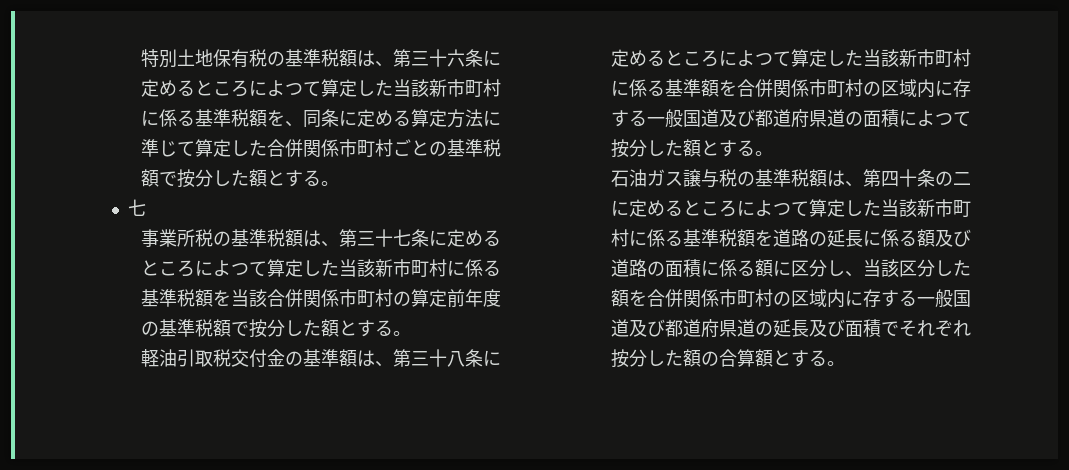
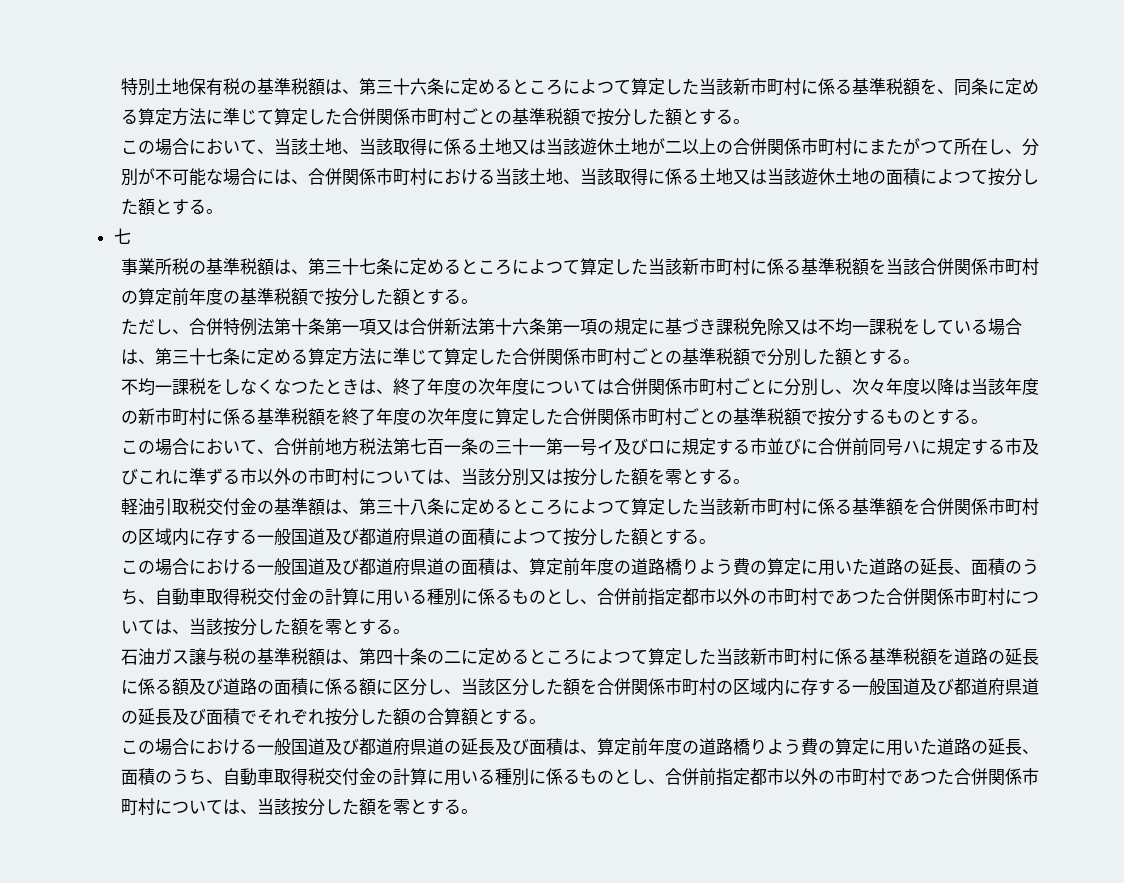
+ この場合において、当該土地、当該取得に係る土地又は当該遊休土地が二以上の合併関係市町村にまたがつて所在し、分別が不可能な場合には、合併関係市町村における当該土地、当該取得に係る土地又は当該遊休土地の面積によつて按分した額とする。
+ ただし、合併特例法第十条第一項又は合併新法第十六条第一項の規定に基づき課税免除又は不均一課税をしている場合は、第三十七条に定める算定方法に準じて算定した合併関係市町村ごとの基準税額で分別した額とする。
+ 不均一課税をしなくなつたときは、終了年度の次年度については合併関係市町村ごとに分別し、次々年度以降は当該年度の新市町村に係る基準税額を終了年度の次年度に算定した合併関係市町村ごとの基準税額で按分するものとする。
+ この場合において、合併前地方税法第七百一条の三十一第一号イ及びロに規定する市並びに合併前同号ハに規定する市及びこれに準ずる市以外の市町村については、当該分別又は按分した額を零とする。
+ この場合における一般国道及び都道府県道の面積は、算定前年度の道路橋りよう費の算定に用いた道路の延長、面積のうち、自動車取得税交付金の計算に用いる種別に係るものとし、合併前指定都市以外の市町村であつた合併関係市町村については、当該按分した額を零とする。
+ この場合における一般国道及び都道府県道の延長及び面積は、算定前年度の道路橋りよう費の算定に用いた道路の延長、面積のうち、自動車取得税交付金の計算に用いる種別に係るものとし、合併前指定都市以外の市町村であつた合併関係市町村については、当該按分した額を零とする。

